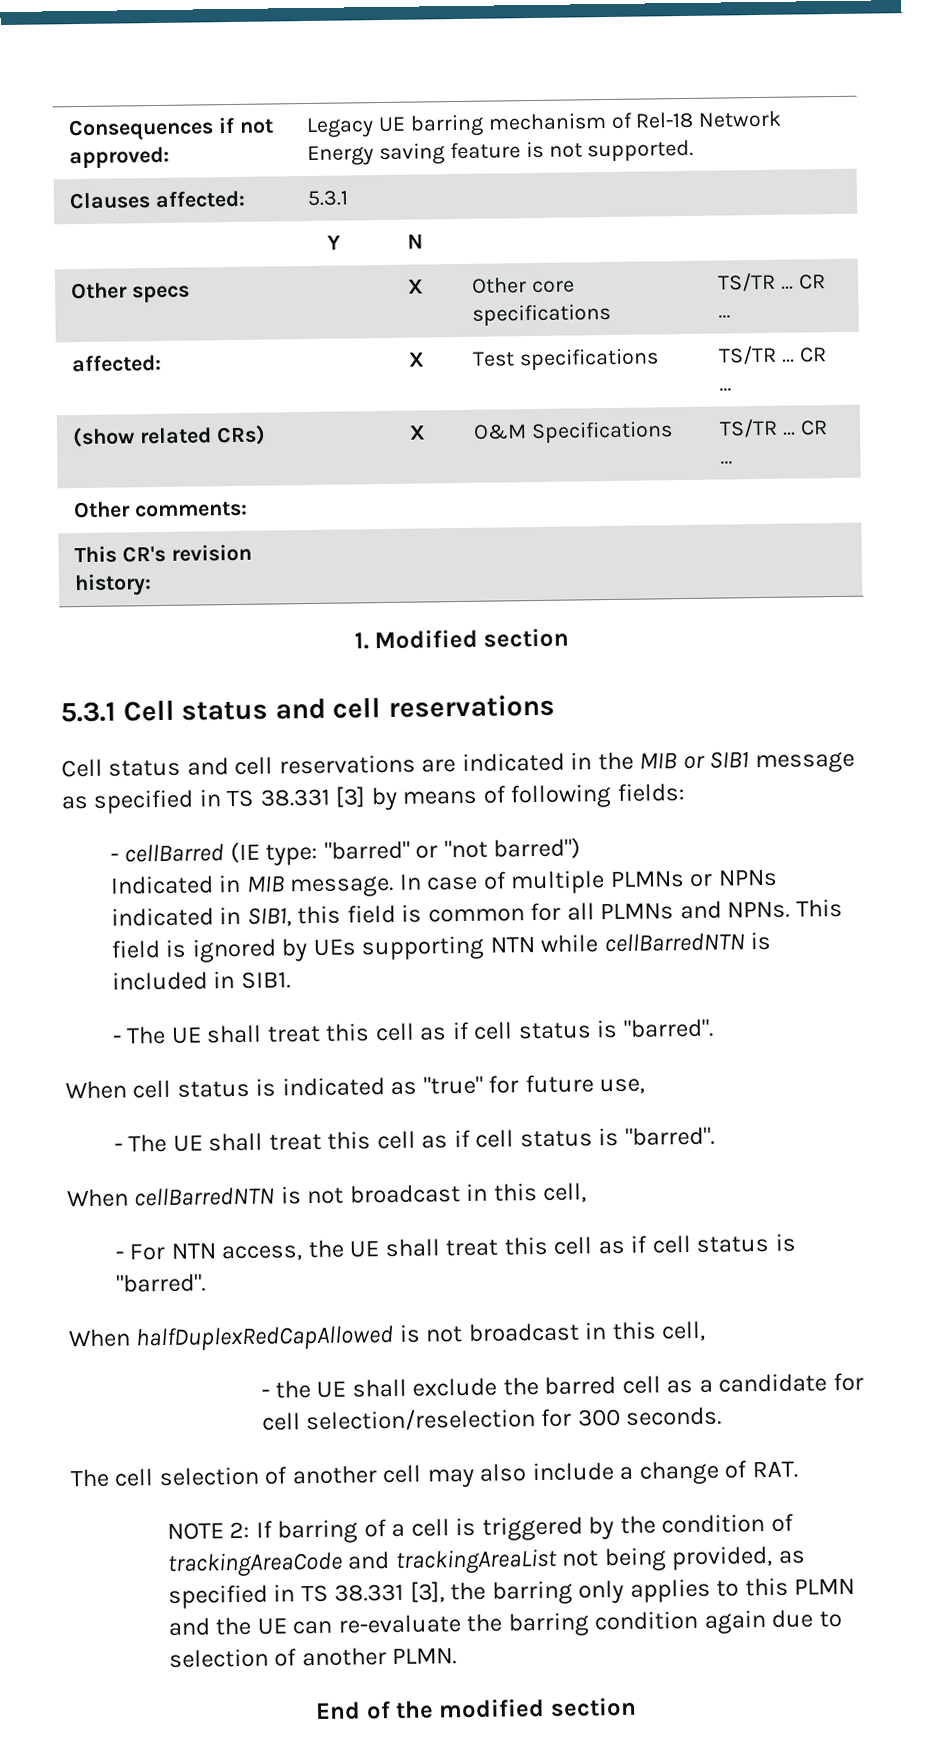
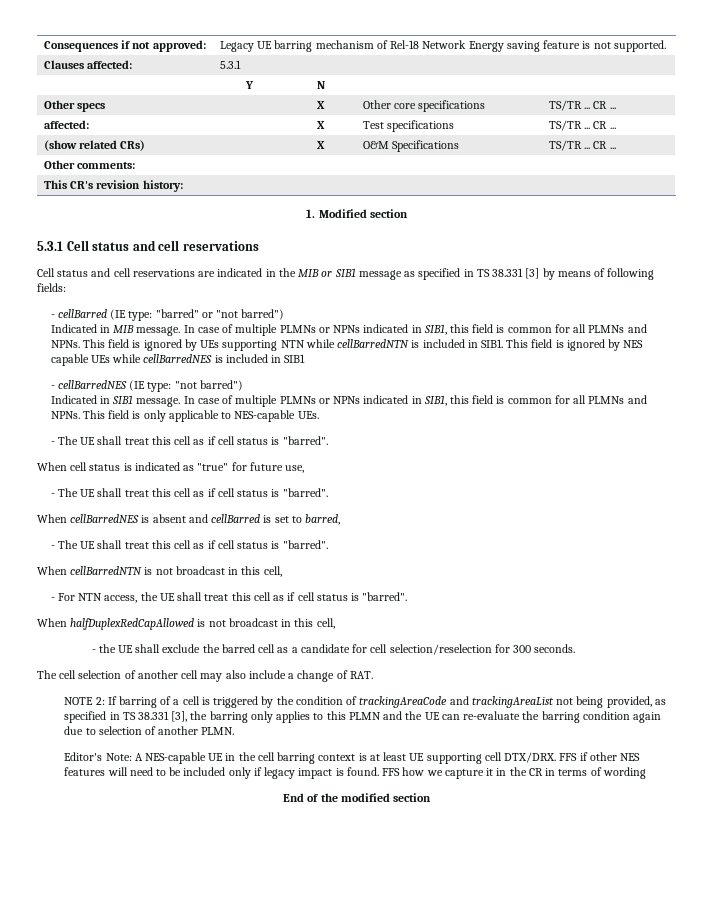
+ This field is ignored by NES capable UEs while cellBarredNES is included in SIB1
+ - cellBarredNES (IE type: "not barred")
+ Indicated in SIB1 message. In case of multiple PLMNs or NPNs indicated in SIB1, this field is common for all PLMNs and NPNs. This field is only applicable to NES-capable UEs.
+ When cellBarredNES is absent and cellBarred is set to barred,
+ - The UE shall treat this cell as if cell status is "barred".
+ Editor's Note: A NES-capable UE in the cell barring context is at least UE supporting cell DTX/DRX. FFS if other NES features will need to be included only if legacy impact is found. FFS how we capture it in the CR in terms of wording

